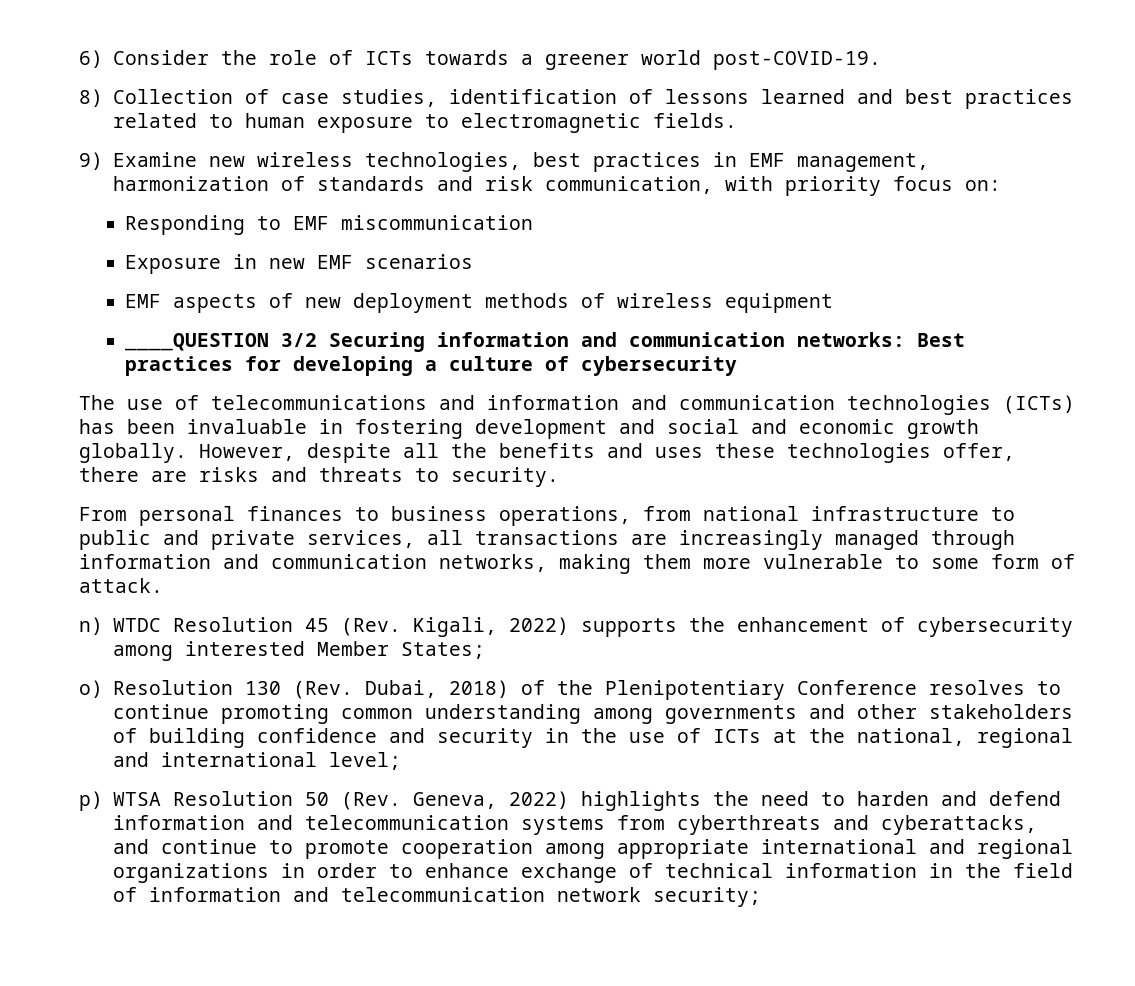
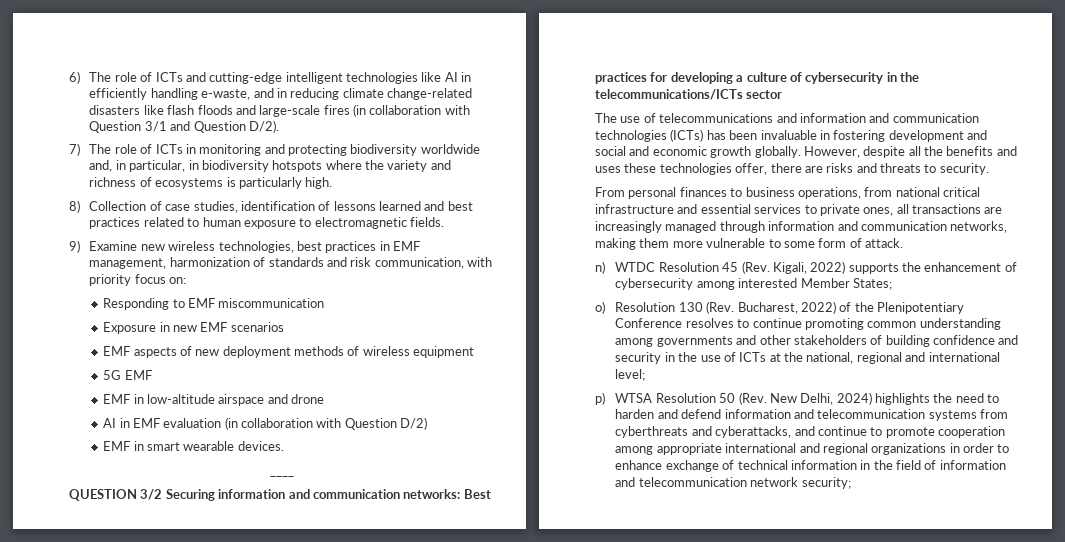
- 6) Consider the role of ICTs towards a greener world post-COVID-19.
+ 6) The role of ICTs and cutting-edge intelligent technologies like AI in efficiently handling e-waste, and in reducing climate change-related disasters like flash floods and large-scale fires (in collaboration with Question 3/1 and Question D/2).
+ 7) The role of ICTs in monitoring and protecting biodiversity worldwide and, in particular, in biodiversity hotspots where the variety and richness of ecosystems is particularly high.
- ____QUESTION 3/2 Securing information and communication networks: Best practices for developing a culture of cybersecurity
+ 5G EMF
+ EMF in low-altitude airspace and drone
+ AI in EMF evaluation (in collaboration with Question D/2)
+ EMF in smart wearable devices.
+ ____
+ QUESTION 3/2 Securing information and communication networks: Best practices for developing a culture of cybersecurity in the telecommunications/ICTs sector
- From personal finances to business operations, from national infrastructure to public and private services, all transactions are increasingly managed through information and communication networks, making them more vulnerable to some form of attack.
+ From personal finances to business operations, from national critical infrastructure and essential services to private ones, all transactions are increasingly managed through information and communication networks, making them more vulnerable to some form of attack.
- o) Resolution 130 (Rev. Dubai, 2018) of the Plenipotentiary Conference resolves to continue promoting common understanding among governments and other stakeholders of building confidence and security in the use of ICTs at the national, regional and international level;
+ o) Resolution 130 (Rev. Bucharest, 2022) of the Plenipotentiary Conference resolves to continue promoting common understanding among governments and other stakeholders of building confidence and security in the use of ICTs at the national, regional and international level;
- p) WTSA Resolution 50 (Rev. Geneva, 2022) highlights the need to harden and defend information and telecommunication systems from cyberthreats and cyberattacks, and continue to promote cooperation among appropriate international and regional organizations in order to enhance exchange of technical information in the field of information and telecommunication network security;
+ p) WTSA Resolution 50 (Rev. New Delhi, 2024) highlights the need to harden and defend information and telecommunication systems from cyberthreats and cyberattacks, and continue to promote cooperation among appropriate international and regional organizations in order to enhance exchange of technical information in the field of information and telecommunication network security;

